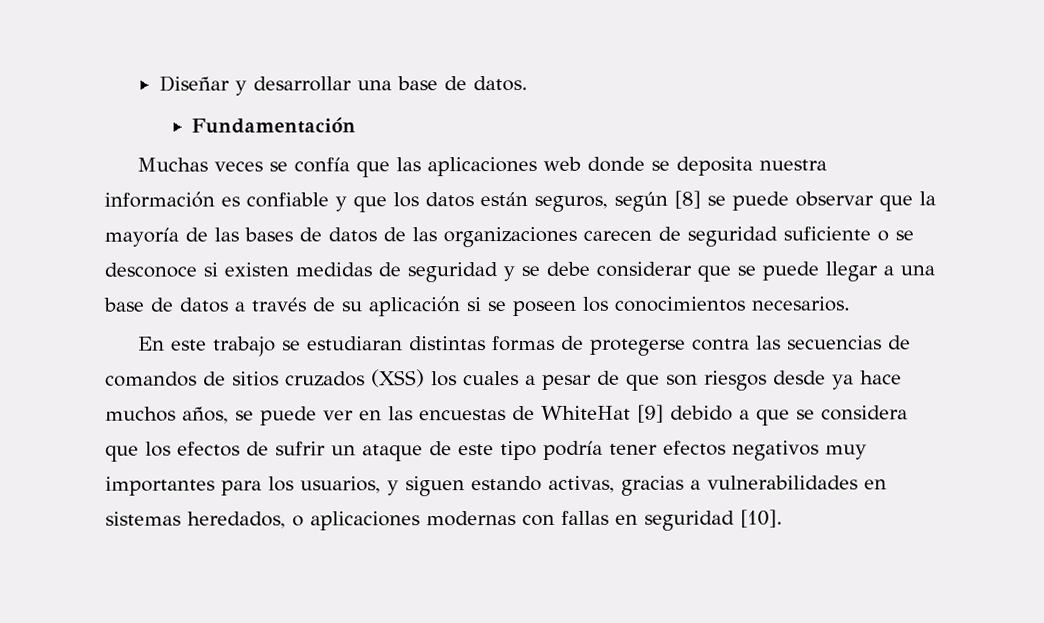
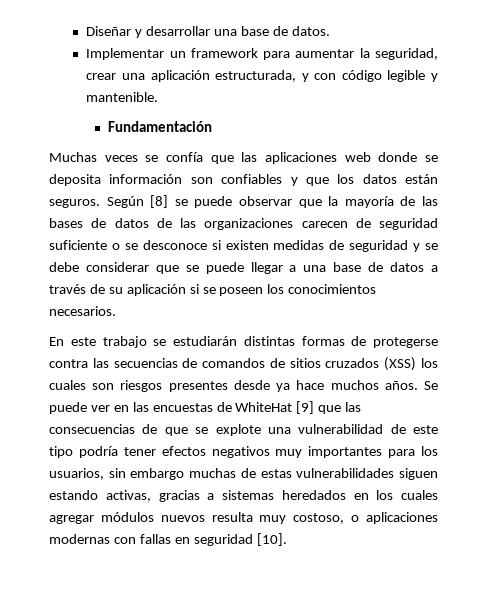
+ Implementar un framework para aumentar la seguridad, crear una aplicación estructurada, y con código legible y mantenible.
- Muchas veces se confía que las aplicaciones web donde se deposita nuestra información es confiable y que los datos están seguros, según [8] se puede observar que la mayoría de las bases de datos de las organizaciones carecen de seguridad suficiente o se desconoce si existen medidas de seguridad y se debe considerar que se puede llegar a una base de datos a través de su aplicación si se poseen los conocimientos necesarios.
+ Muchas veces se confía que las aplicaciones web donde se deposita información son confiables y que los datos están seguros. Según [8] se puede observar que la mayoría de las bases de datos de las organizaciones carecen de seguridad suficiente o se desconoce si existen medidas de seguridad y se debe considerar que se puede llegar a una base de datos a través de su aplicación si se poseen los conocimientos necesarios.
- En este trabajo se estudiaran distintas formas de protegerse contra las secuencias de comandos de sitios cruzados (XSS) los cuales a pesar de que son riesgos desde ya hace muchos años, se puede ver en las encuestas de WhiteHat [9] debido a que se considera que los efectos de sufrir un ataque de este tipo podría tener efectos negativos muy importantes para los usuarios, y siguen estando activas, gracias a vulnerabilidades en sistemas heredados, o aplicaciones modernas con fallas en seguridad [10].
+ En este trabajo se estudiarán distintas formas de protegerse contra las secuencias de comandos de sitios cruzados (XSS) los cuales son riesgos presentes desde ya hace muchos años. Se puede ver en las encuestas de WhiteHat [9] que las consecuencias de que se explote una vulnerabilidad de este tipo podría tener efectos negativos muy importantes para los usuarios, sin embargo muchas de estas vulnerabilidades siguen estando activas, gracias a sistemas heredados en los cuales agregar módulos nuevos resulta muy costoso, o aplicaciones modernas con fallas en seguridad [10].

